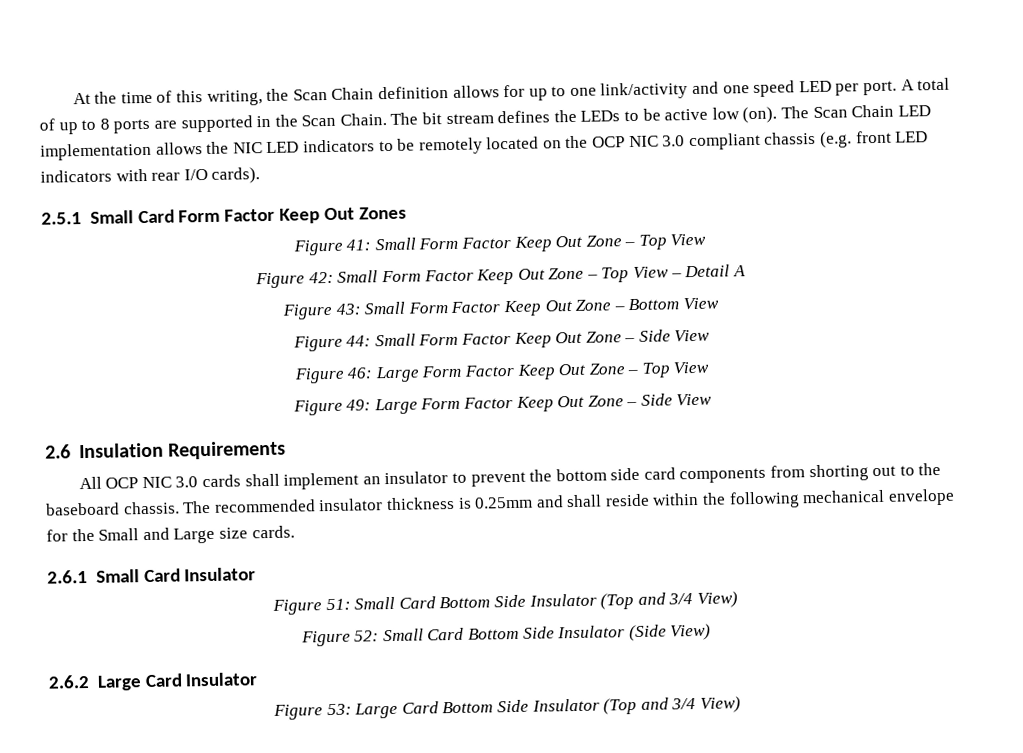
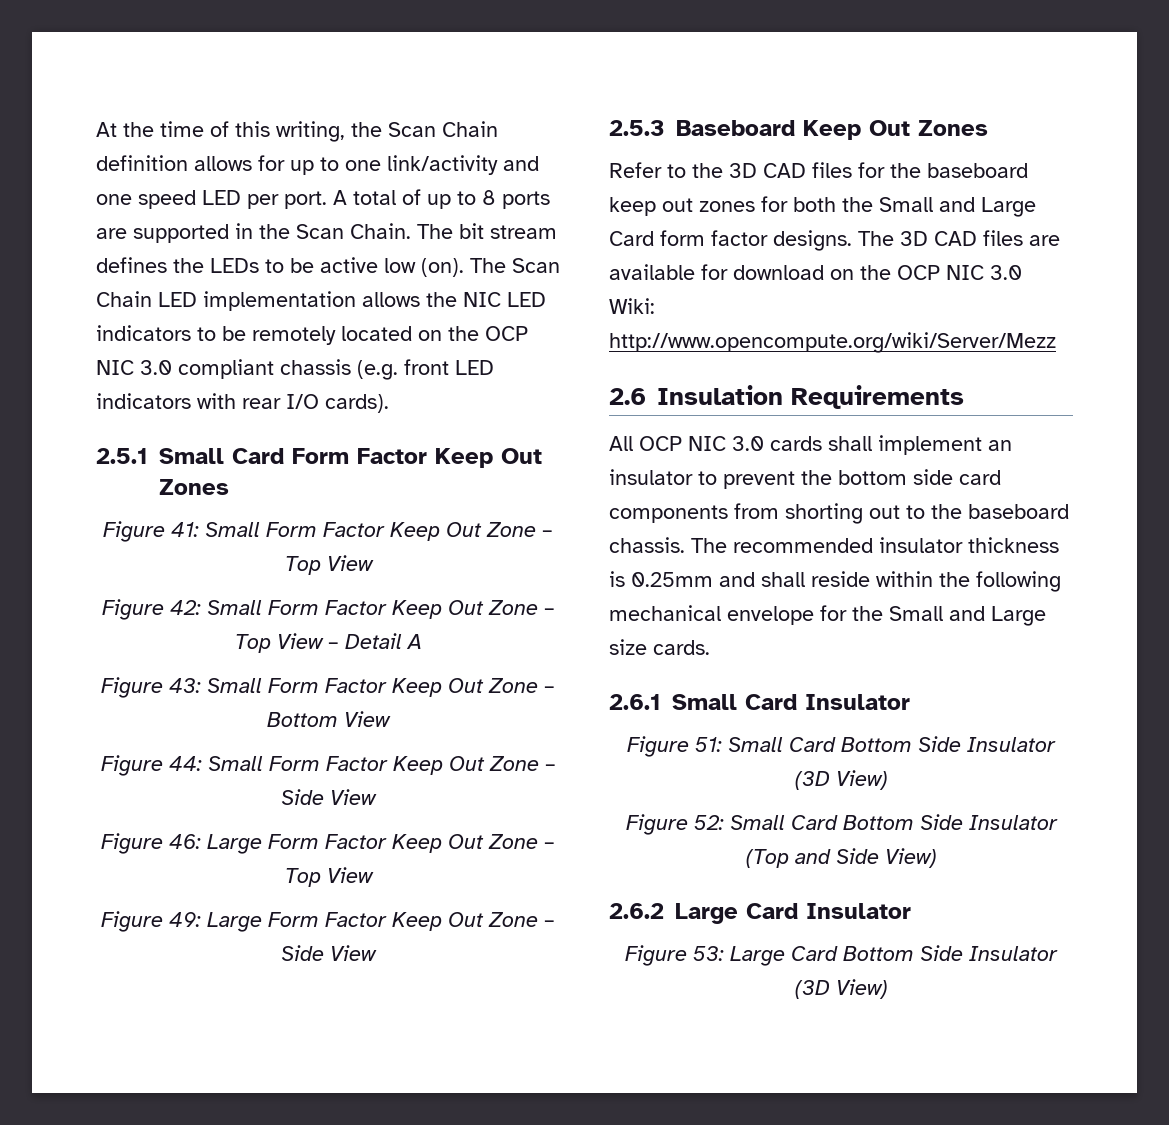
+ 2.5.3 Baseboard Keep Out Zones
+ Refer to the 3D CAD files for the baseboard keep out zones for both the Small and Large Card form factor designs. The 3D CAD files are available for download on the OCP NIC 3.0 Wiki: http://www.opencompute.org/wiki/Server/Mezz
- Figure 51: Small Card Bottom Side Insulator (Top and 3/4 View)
+ Figure 51: Small Card Bottom Side Insulator (3D View)
- Figure 52: Small Card Bottom Side Insulator (Side View)
+ Figure 52: Small Card Bottom Side Insulator (Top and Side View)
- Figure 53: Large Card Bottom Side Insulator (Top and 3/4 View)
+ Figure 53: Large Card Bottom Side Insulator (3D View)

